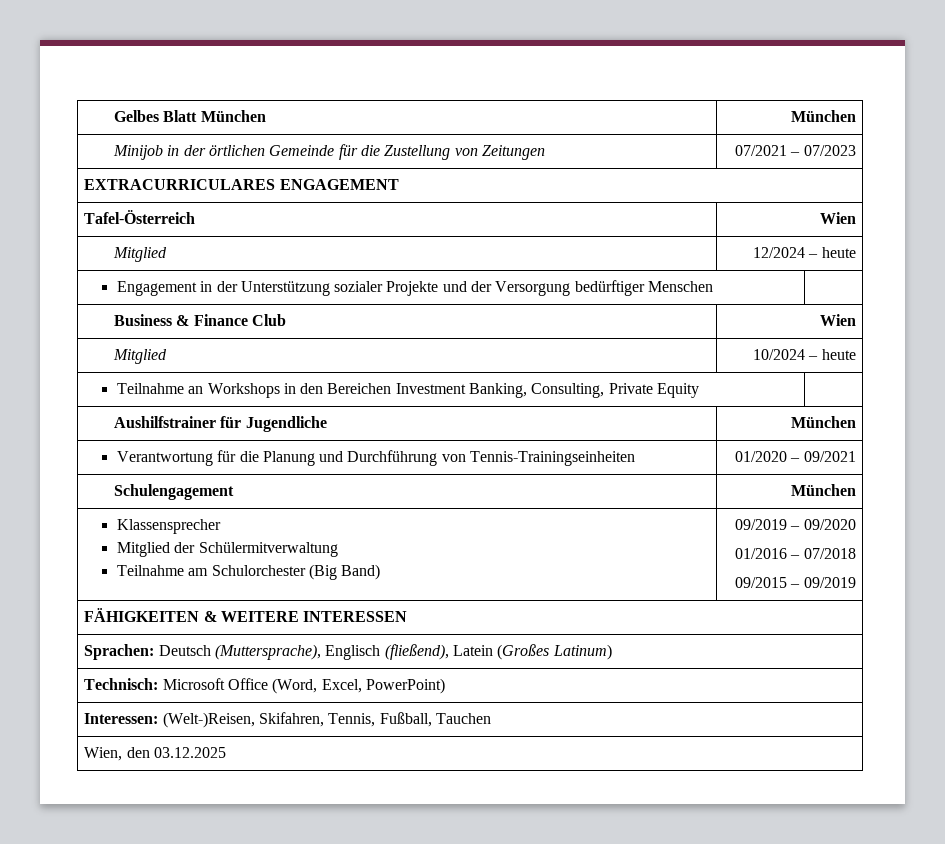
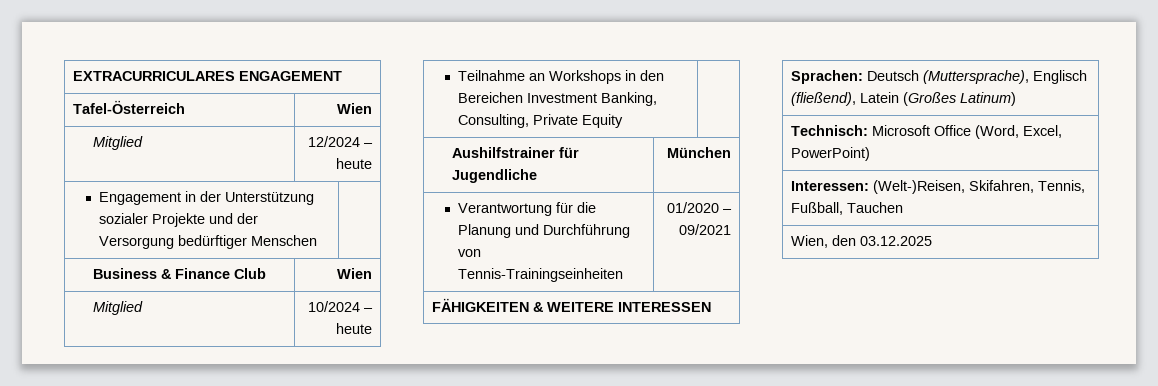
- Gelbes Blatt München | München
- Minijob in der örtlichen Gemeinde für die Zustellung von Zeitungen | 07/2021 – 07/2023
- Schulengagement | München
- Klassensprecher
- Mitglied der Schülermitverwaltung
- Teilnahme am Schulorchester (Big Band) | 09/2019 – 09/2020
- 01/2016 – 07/2018
- 09/2015 – 09/2019

